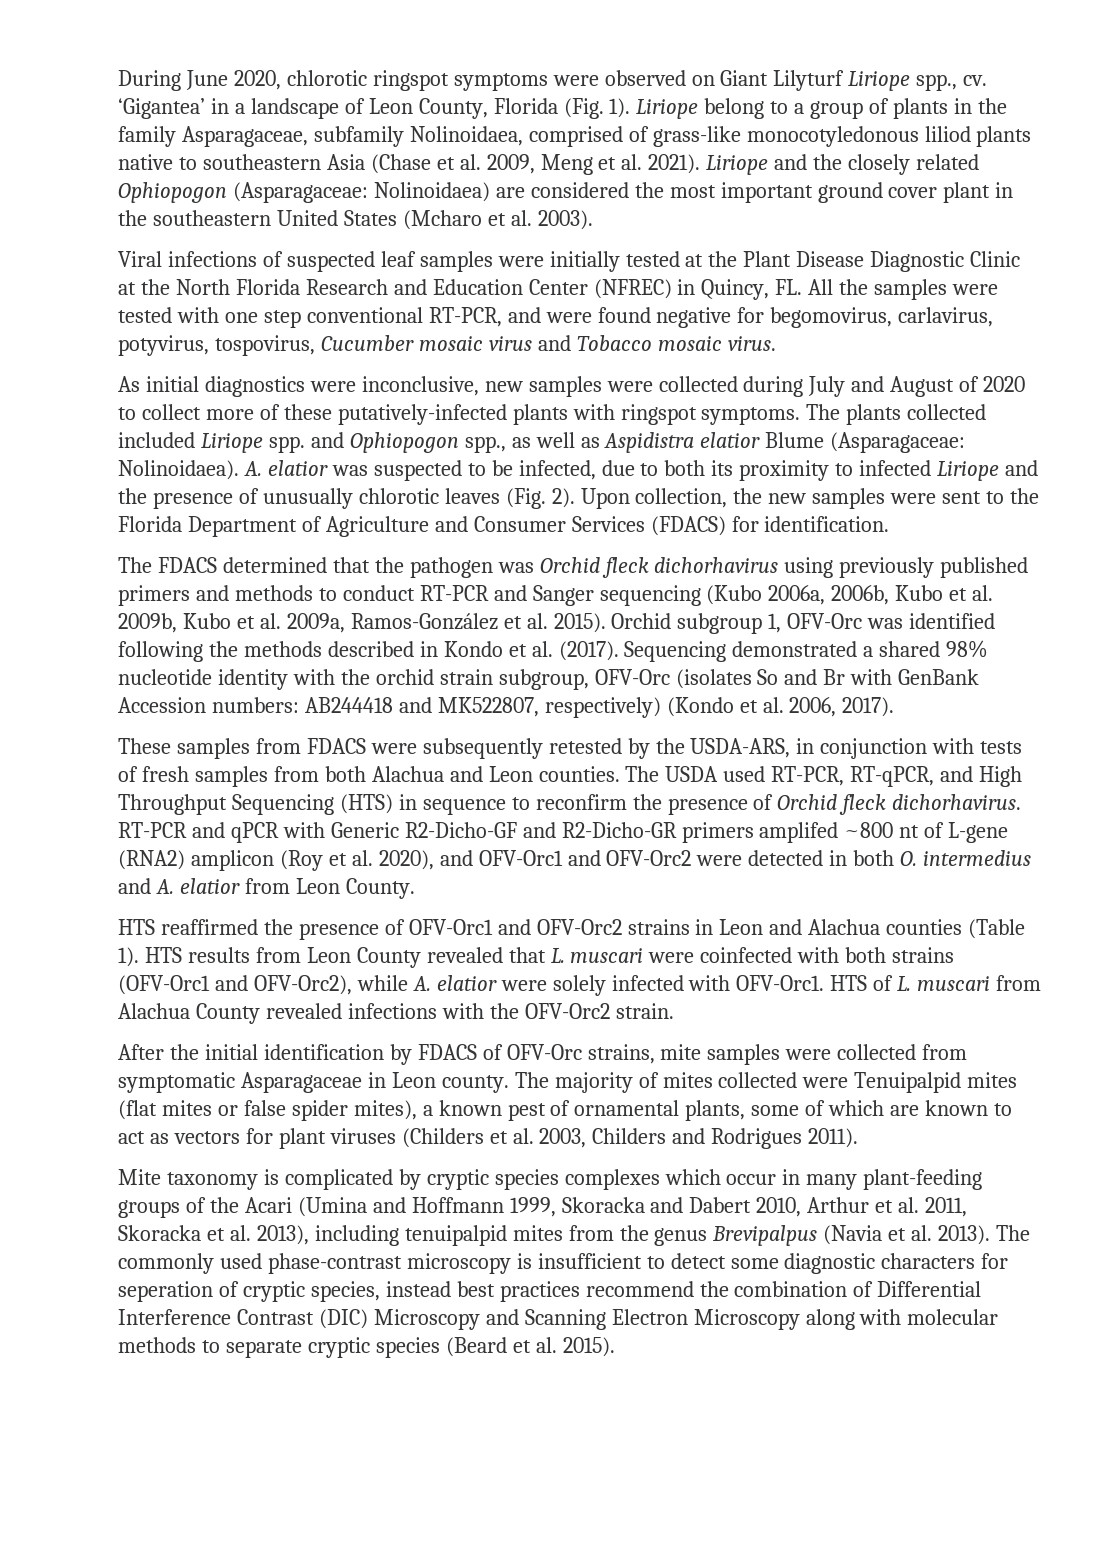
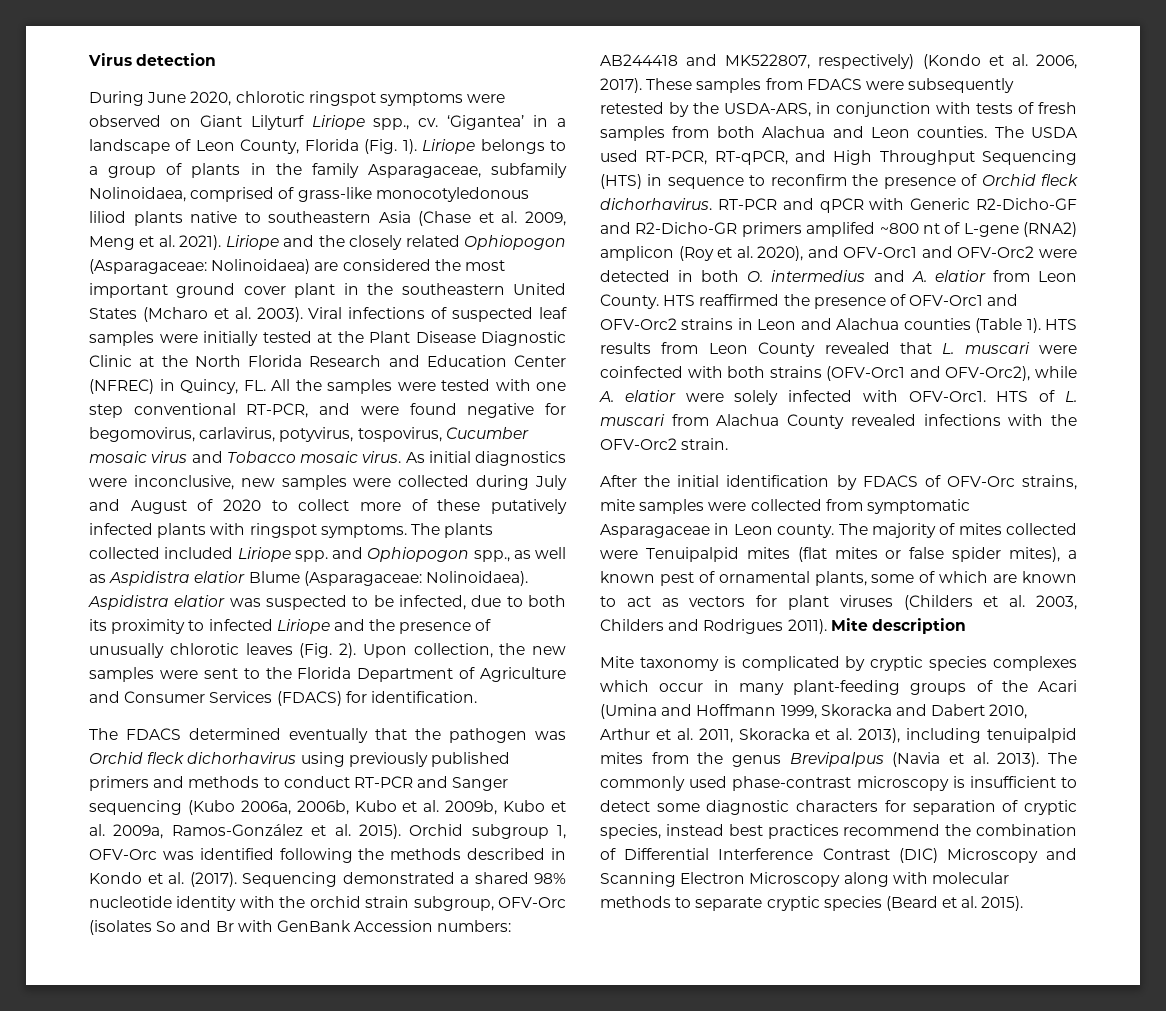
+ Virus detection
- Liriope belong to a group of plants in the family Asparagaceae, subfamily Nolinoidaea, comprised of grass-like monocotyledonous liliod plants native to southeastern Asia (Chase et al. 2009, Meng et al. 2021).
+ Liriope belongs to a group of plants in the family Asparagaceae, subfamily Nolinoidaea, comprised of grass-like monocotyledonous liliod plants native to southeastern Asia (Chase et al. 2009, Meng et al. 2021).
- Nolinoidaea) are considered the most important ground cover plant in the southeastern United States (Mcharo et al. 2003).
- Viral infections of suspected leaf samples were initially tested at the Plant Disease Diagnostic Clinic at the North Florida Research and Education Center (NFREC) in Quincy, FL. All the samples were tested with one step conventional RT-PCR, and were found negative for begomovirus, carlavirus, potyvirus, tospovirus, Cucumber mosaic virus and Tobacco mosaic virus.
- As initial diagnostics were inconclusive, new samples were collected during July and August of 2020 to collect more of these putatively-infected plants with ringspot symptoms.
+ Nolinoidaea) are considered the most important ground cover plant in the southeastern United States (Mcharo et al. 2003). Viral infections of suspected leaf samples were initially tested at the Plant Disease Diagnostic Clinic at the North Florida Research and Education Center (NFREC) in Quincy, FL. All the samples were tested with one step conventional RT-PCR, and were found negative for begomovirus, carlavirus, potyvirus, tospovirus, Cucumber mosaic virus and Tobacco mosaic virus. As initial diagnostics were inconclusive, new samples were collected during July and August of 2020 to collect more of these putatively infected plants with ringspot symptoms.
- A. elatior was suspected to be infected, due to both its proximity to infected Liriope and the presence of unusually chlorotic leaves (Fig. 2).
+ Aspidistra elatior was suspected to be infected, due to both its proximity to infected Liriope and the presence of unusually chlorotic leaves (Fig. 2).
- The FDACS determined that the pathogen was Orchid fleck dichorhavirus using previously published primers and methods to conduct RT-PCR and Sanger sequencing (Kubo 2006a, 2006b, Kubo et al. 2009b, Kubo et al. 2009a, Ramos-González et al. 2015).
+ The FDACS determined eventually that the pathogen was Orchid fleck dichorhavirus using previously published primers and methods to conduct RT-PCR and Sanger sequencing (Kubo 2006a, 2006b, Kubo et al. 2009b, Kubo et al. 2009a, Ramos-González et al. 2015).
- Sequencing demonstrated a shared 98% nucleotide identity with the orchid strain subgroup, OFV-Orc (isolates So and Br with GenBank Accession numbers: AB244418 and MK522807, respectively) (Kondo et al. 2006, 2017).
- These samples from FDACS were subsequently retested by the USDA-ARS, in conjunction with tests of fresh samples from both Alachua and Leon counties.
+ Sequencing demonstrated a shared 98% nucleotide identity with the orchid strain subgroup, OFV-Orc (isolates So and Br with GenBank Accession numbers: AB244418 and MK522807, respectively) (Kondo et al. 2006, 2017). These samples from FDACS were subsequently retested by the USDA-ARS, in conjunction with tests of fresh samples from both Alachua and Leon counties.
- RT-PCR and qPCR with Generic R2-Dicho-GF and R2-Dicho-GR primers amplifed ~800 nt of L-gene (RNA2) amplicon (Roy et al. 2020), and OFV-Orc1 and OFV-Orc2 were detected in both O. intermedius and A. elatior from Leon County.
- HTS reaffirmed the presence of OFV-Orc1 and OFV-Orc2 strains in Leon and Alachua counties (Table 1).
+ RT-PCR and qPCR with Generic R2-Dicho-GF and R2-Dicho-GR primers amplifed ~800 nt of L-gene (RNA2) amplicon (Roy et al. 2020), and OFV-Orc1 and OFV-Orc2 were detected in both O. intermedius and A. elatior from Leon County. HTS reaffirmed the presence of OFV-Orc1 and OFV-Orc2 strains in Leon and Alachua counties (Table 1).
+ Mite description
- The commonly used phase-contrast microscopy is insufficient to detect some diagnostic characters for seperation of cryptic species, instead best practices recommend the combination of Differential Interference Contrast (DIC) Microscopy and Scanning Electron Microscopy along with molecular methods to separate cryptic species (Beard et al. 2015).
+ The commonly used phase-contrast microscopy is insufficient to detect some diagnostic characters for separation of cryptic species, instead best practices recommend the combination of Differential Interference Contrast (DIC) Microscopy and Scanning Electron Microscopy along with molecular methods to separate cryptic species (Beard et al. 2015).

